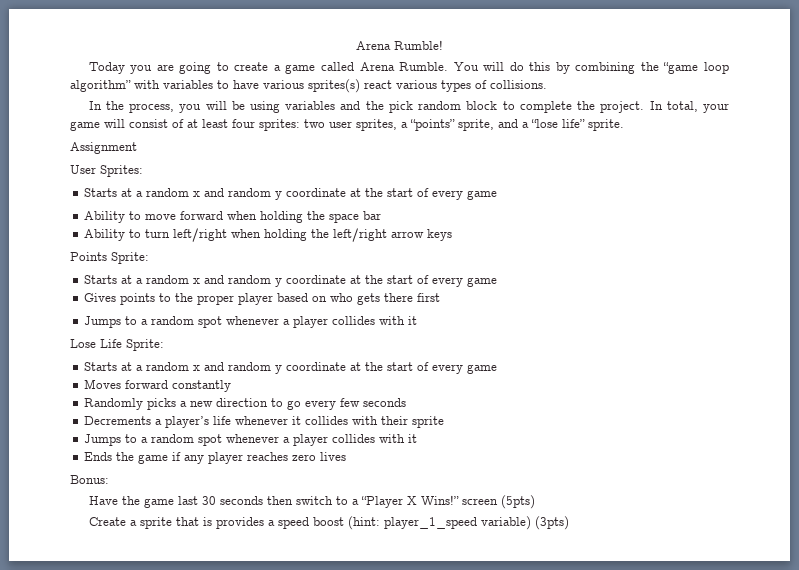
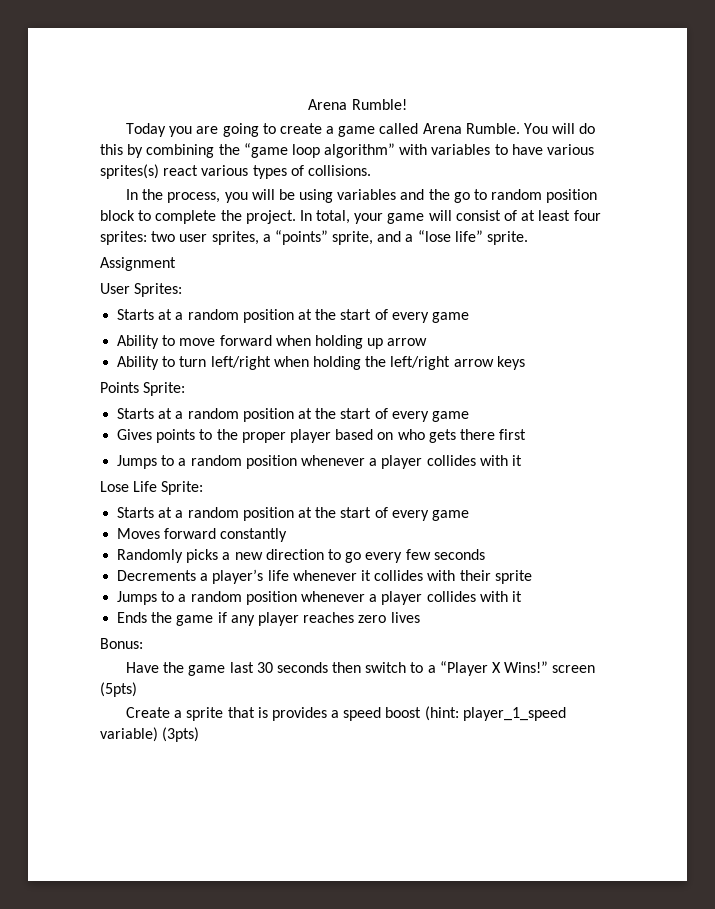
- In the process, you will be using variables and the pick random block to complete the project.
+ In the process, you will be using variables and the go to random position block to complete the project.
  User Sprites:
- Starts at a random x and random y coordinate at the start of every game
+ Starts at a random position at the start of every game
- Ability to move forward when holding the space bar
+ Ability to move forward when holding up arrow
  Points Sprite:
- Starts at a random x and random y coordinate at the start of every game
+ Starts at a random position at the start of every game
  Gives points to the proper player based on who gets there first
- Jumps to a random spot whenever a player collides with it
+ Jumps to a random position whenever a player collides with it
  Lose Life Sprite:
- Starts at a random x and random y coordinate at the start of every game
+ Starts at a random position at the start of every game
  Decrements a player’s life whenever it collides with their sprite
- Jumps to a random spot whenever a player collides with it
+ Jumps to a random position whenever a player collides with it

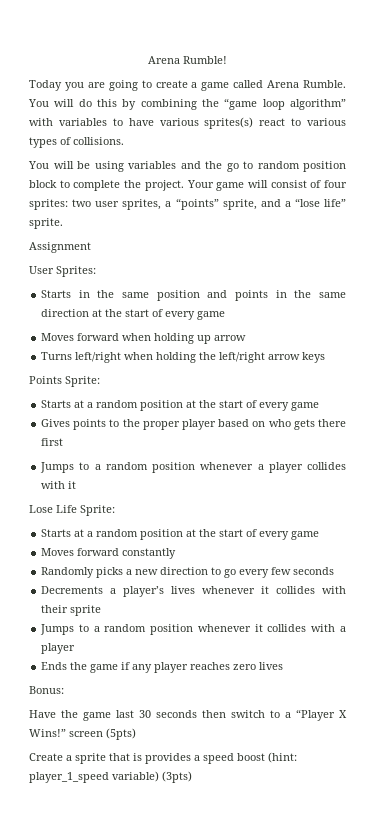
- You will do this by combining the “game loop algorithm” with variables to have various sprites(s) react various types of collisions.
+ You will do this by combining the “game loop algorithm” with variables to have various sprites(s) react to various types of collisions.
- In the process, you will be using variables and the go to random position block to complete the project.
+ You will be using variables and the go to random position block to complete the project.
- In total, your game will consist of at least four sprites: two user sprites, a “points” sprite, and a “lose life” sprite.
+ Your game will consist of four sprites: two user sprites, a “points” sprite, and a “lose life” sprite.
  User Sprites:
- Starts at a random position at the start of every game
- Ability to move forward when holding up arrow
+ Starts in the same position and points in the same direction at the start of every game
+ Moves forward when holding up arrow
- Ability to turn left/right when holding the left/right arrow keys
+ Turns left/right when holding the left/right arrow keys
- Decrements a player’s life whenever it collides with their sprite
- Jumps to a random position whenever a player collides with it
+ Decrements a player’s lives whenever it collides with their sprite
+ Jumps to a random position whenever it collides with a player

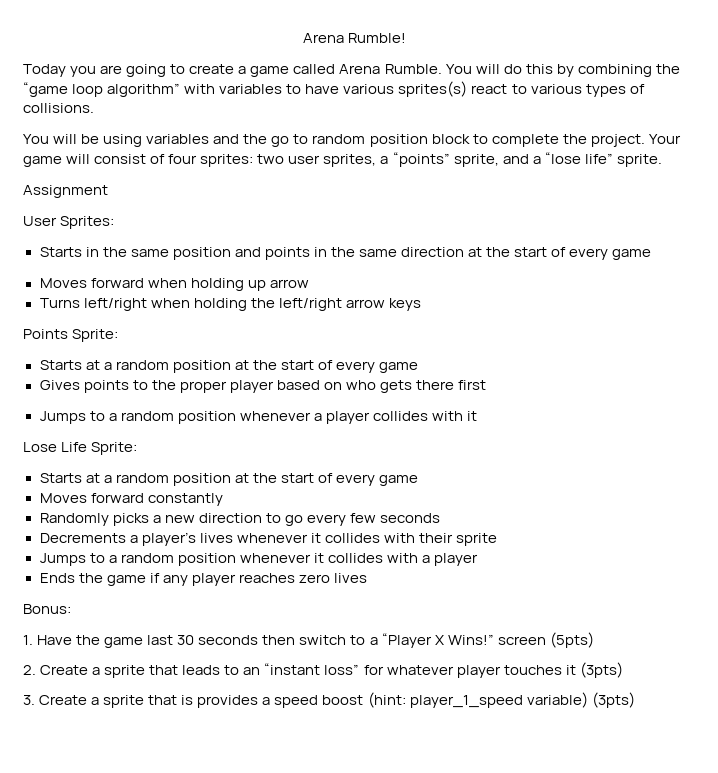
- Have the game last 30 seconds then switch to a “Player X Wins!” screen (5pts)
+ 1. Have the game last 30 seconds then switch to a “Player X Wins!” screen (5pts)
- Create a sprite that is provides a speed boost (hint: player_1_speed variable) (3pts)
+ 2. Create a sprite that leads to an “instant loss” for whatever player touches it (3pts)
+ 3. Create a sprite that is provides a speed boost (hint: player_1_speed variable) (3pts)

